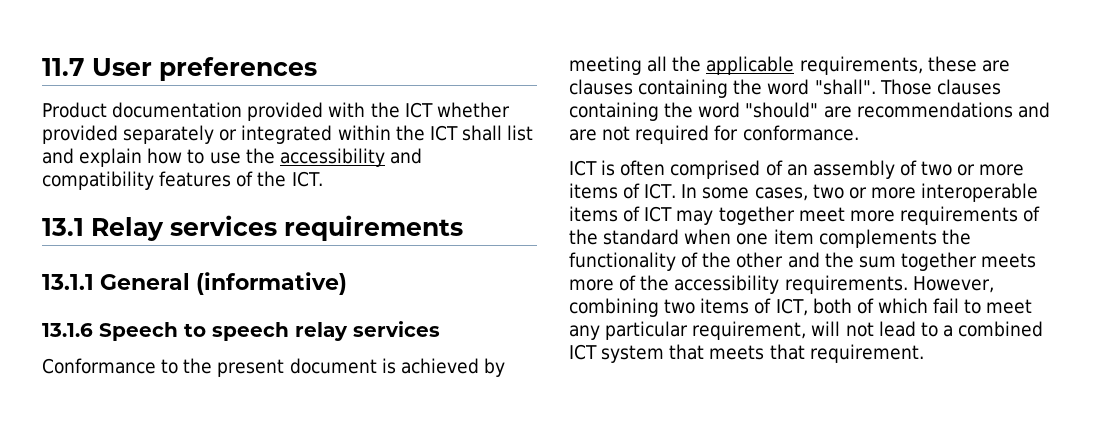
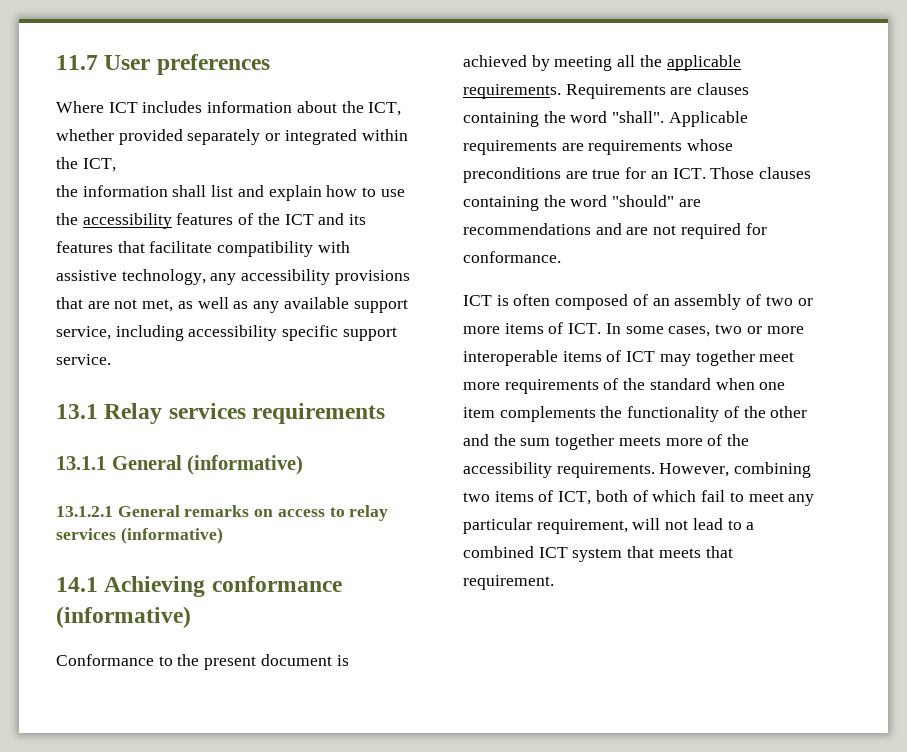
- Product documentation provided with the ICT whether provided separately or integrated within the ICT shall list and explain how to use the accessibility and compatibility features of the ICT.
+ Where ICT includes information about the ICT, whether provided separately or integrated within the ICT,
+ the information shall list and explain how to use the accessibility features of the ICT and its features that facilitate compatibility with assistive technology, any accessibility provisions that are not met, as well as any available support service, including accessibility specific support service.
- 13.1.6 Speech to speech relay services
+ 13.1.2.1 General remarks on access to relay services (informative)
+ 14.1 Achieving conformance (informative)
- Conformance to the present document is achieved by meeting all the applicable requirements, these are clauses containing the word "shall".
+ Conformance to the present document is achieved by meeting all the applicable requirements. Requirements are clauses containing the word "shall".
- Those clauses containing the word "should" are recommendations and are not required for conformance.
+ Applicable requirements are requirements whose preconditions are true for an ICT. Those clauses containing the word "should" are recommendations and are not required for conformance.
- ICT is often comprised of an assembly of two or more items of ICT. In some cases, two or more interoperable items of ICT may together meet more requirements of the standard when one item complements the functionality of the other and the sum together meets more of the accessibility requirements.
+ ICT is often composed of an assembly of two or more items of ICT. In some cases, two or more interoperable items of ICT may together meet more requirements of the standard when one item complements the functionality of the other and the sum together meets more of the accessibility requirements.

